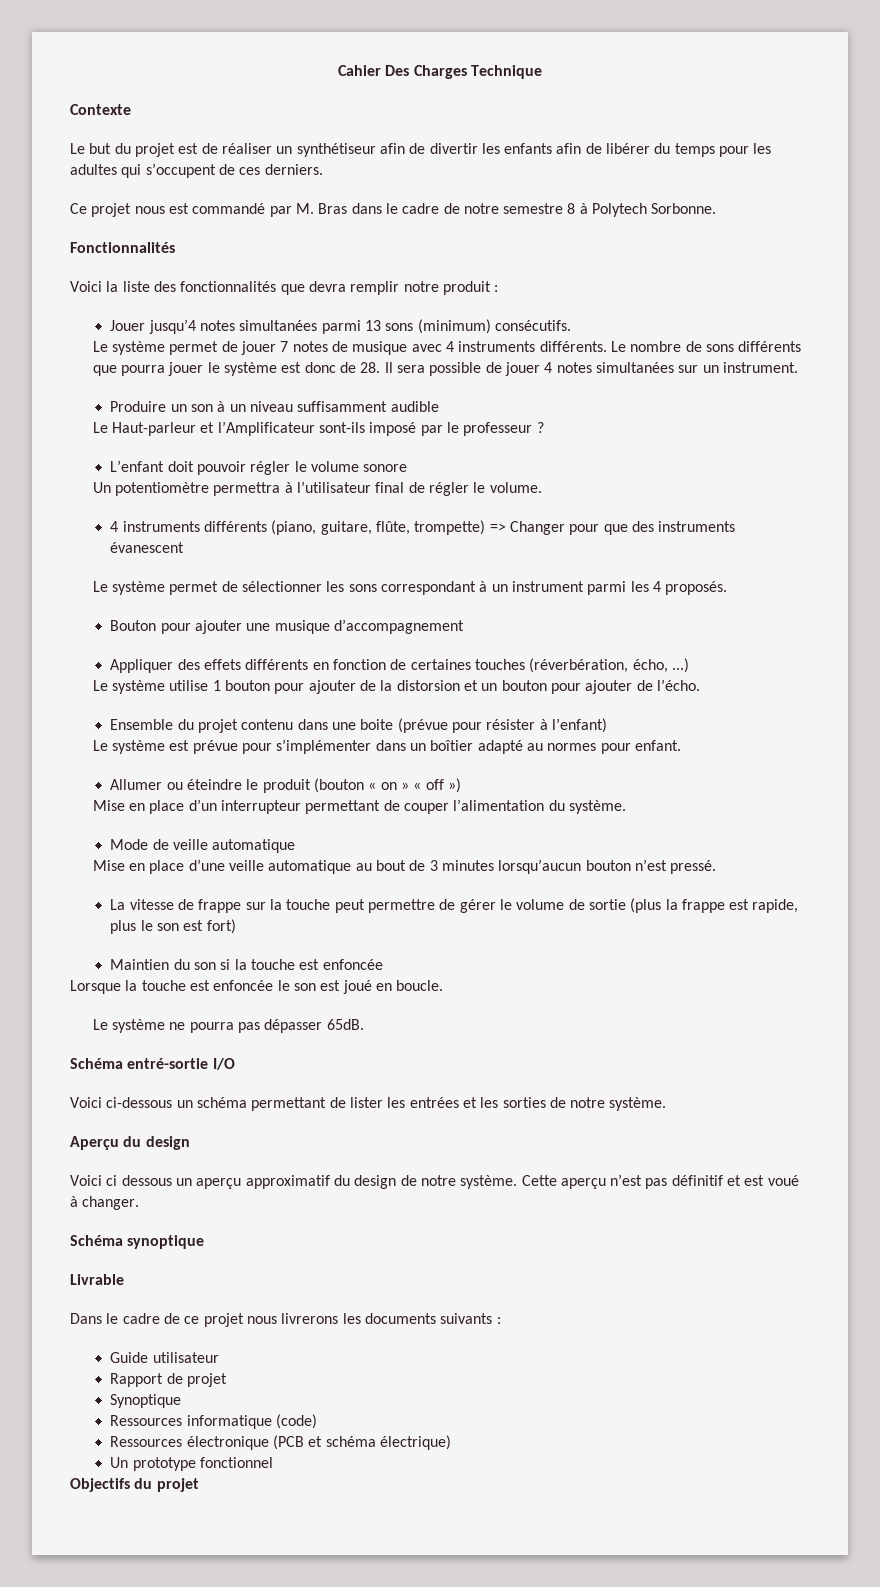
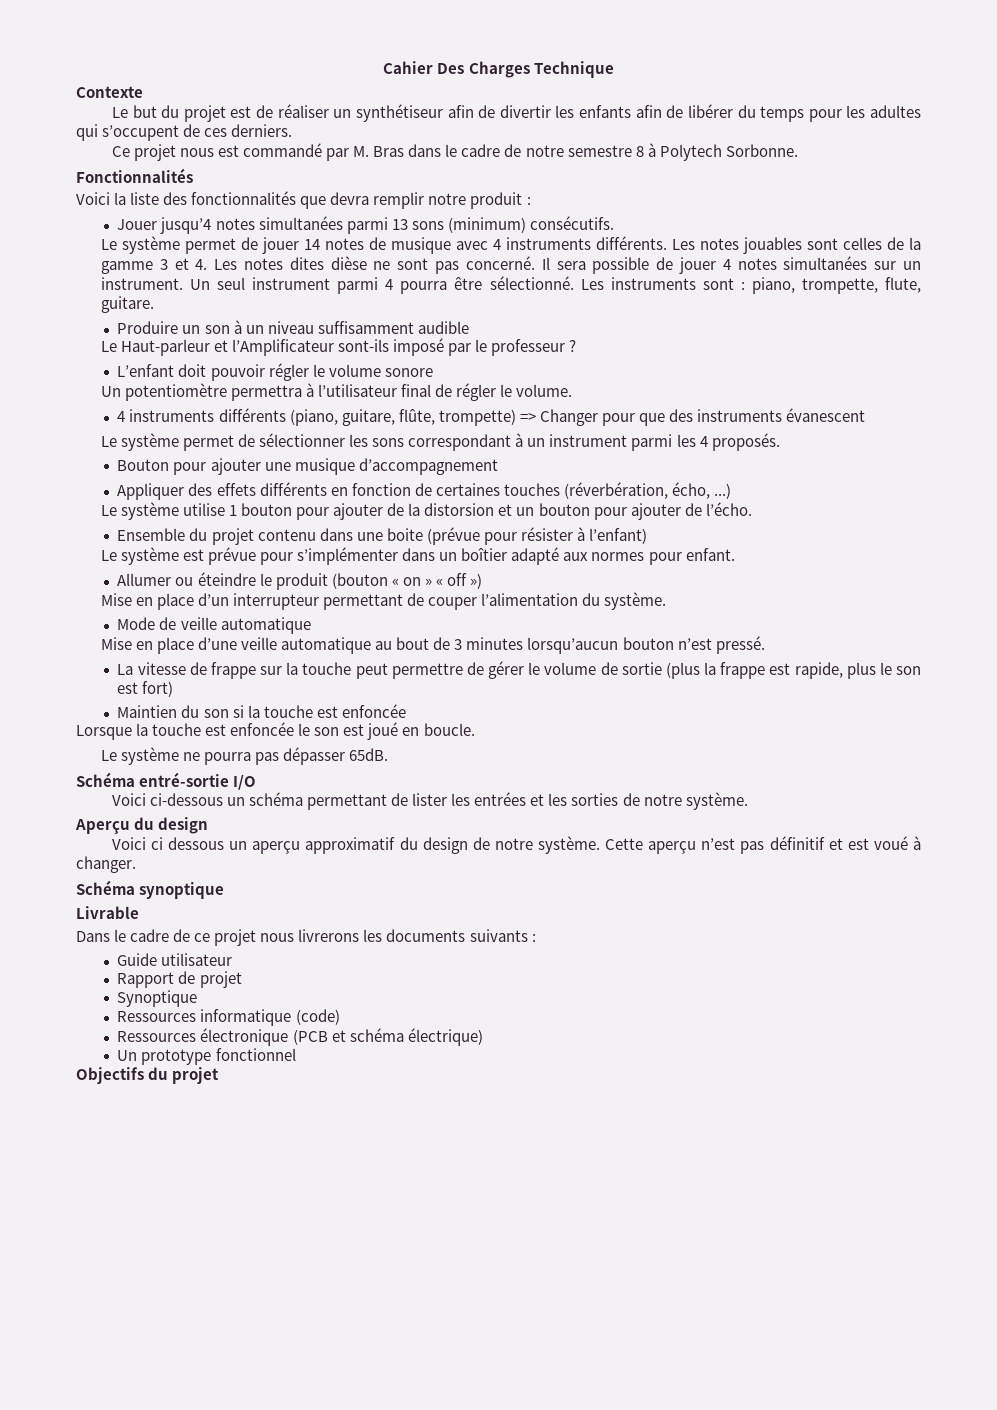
- Le système permet de jouer 7 notes de musique avec 4 instruments différents.
+ Le système permet de jouer 14 notes de musique avec 4 instruments différents.
- Le nombre de sons différents que pourra jouer le système est donc de 28. Il sera possible de jouer 4 notes simultanées sur un instrument.
+ Les notes jouables sont celles de la gamme 3 et 4. Les notes dites dièse ne sont pas concerné. Il sera possible de jouer 4 notes simultanées sur un instrument. Un seul instrument parmi 4 pourra être sélectionné. Les instruments sont : piano, trompette, flute, guitare.
- Le système est prévue pour s’implémenter dans un boîtier adapté au normes pour enfant.
+ Le système est prévue pour s’implémenter dans un boîtier adapté aux normes pour enfant.

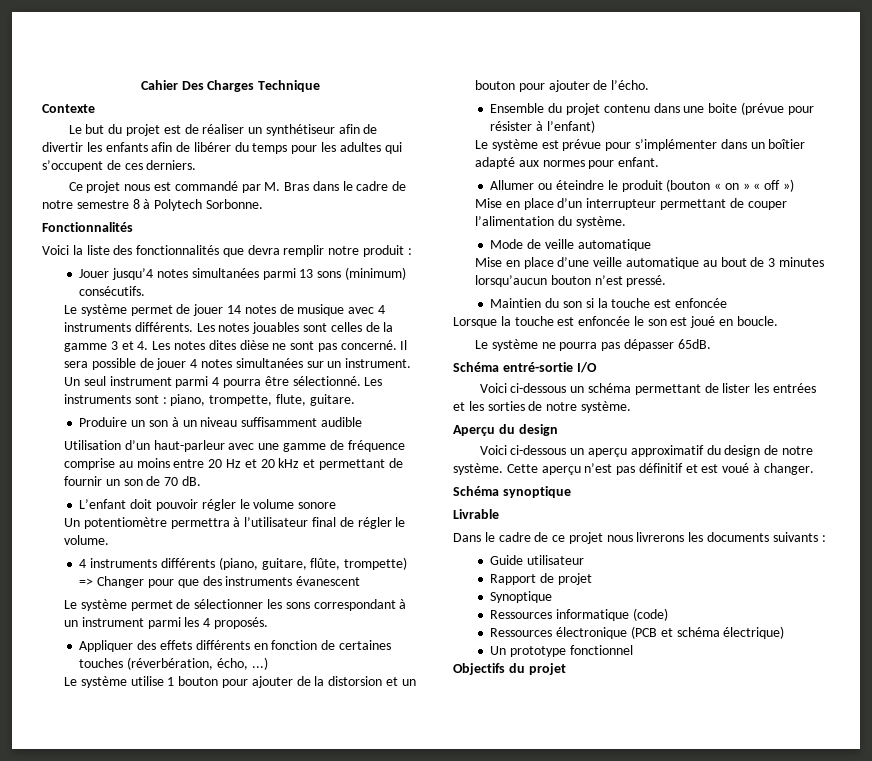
- Le Haut-parleur et l’Amplificateur sont-ils imposé par le professeur ?
+ Utilisation d’un haut-parleur avec une gamme de fréquence comprise au moins entre 20 Hz et 20 kHz et permettant de fournir un son de 70 dB.
- Bouton pour ajouter une musique d’accompagnement
- La vitesse de frappe sur la touche peut permettre de gérer le volume de sortie (plus la frappe est rapide, plus le son est fort)
- Voici ci dessous un aperçu approximatif du design de notre système.
+ Voici ci-dessous un aperçu approximatif du design de notre système.

